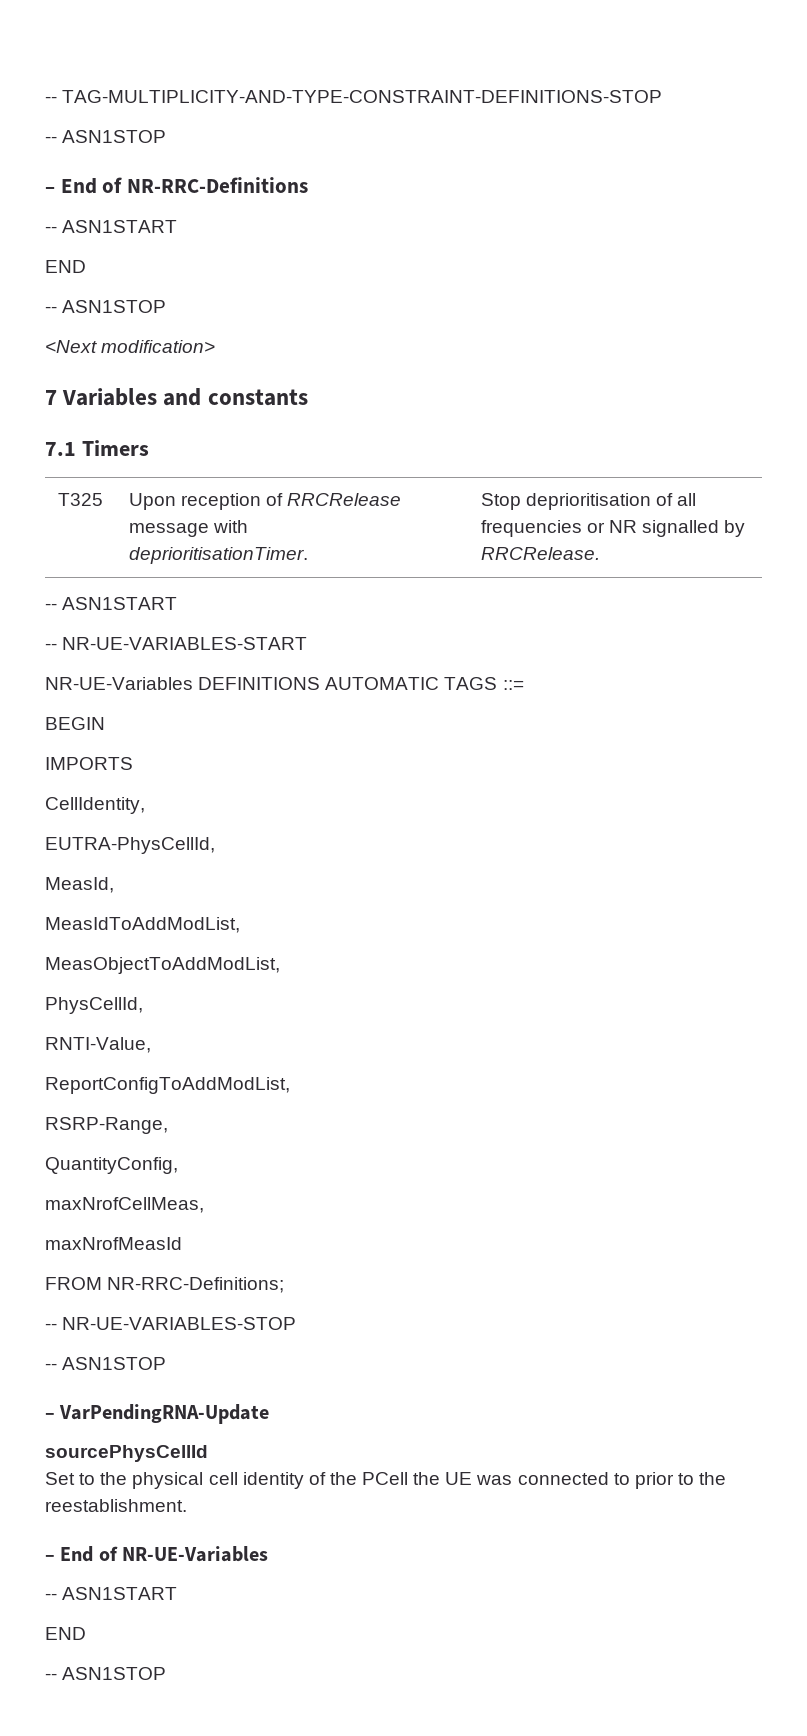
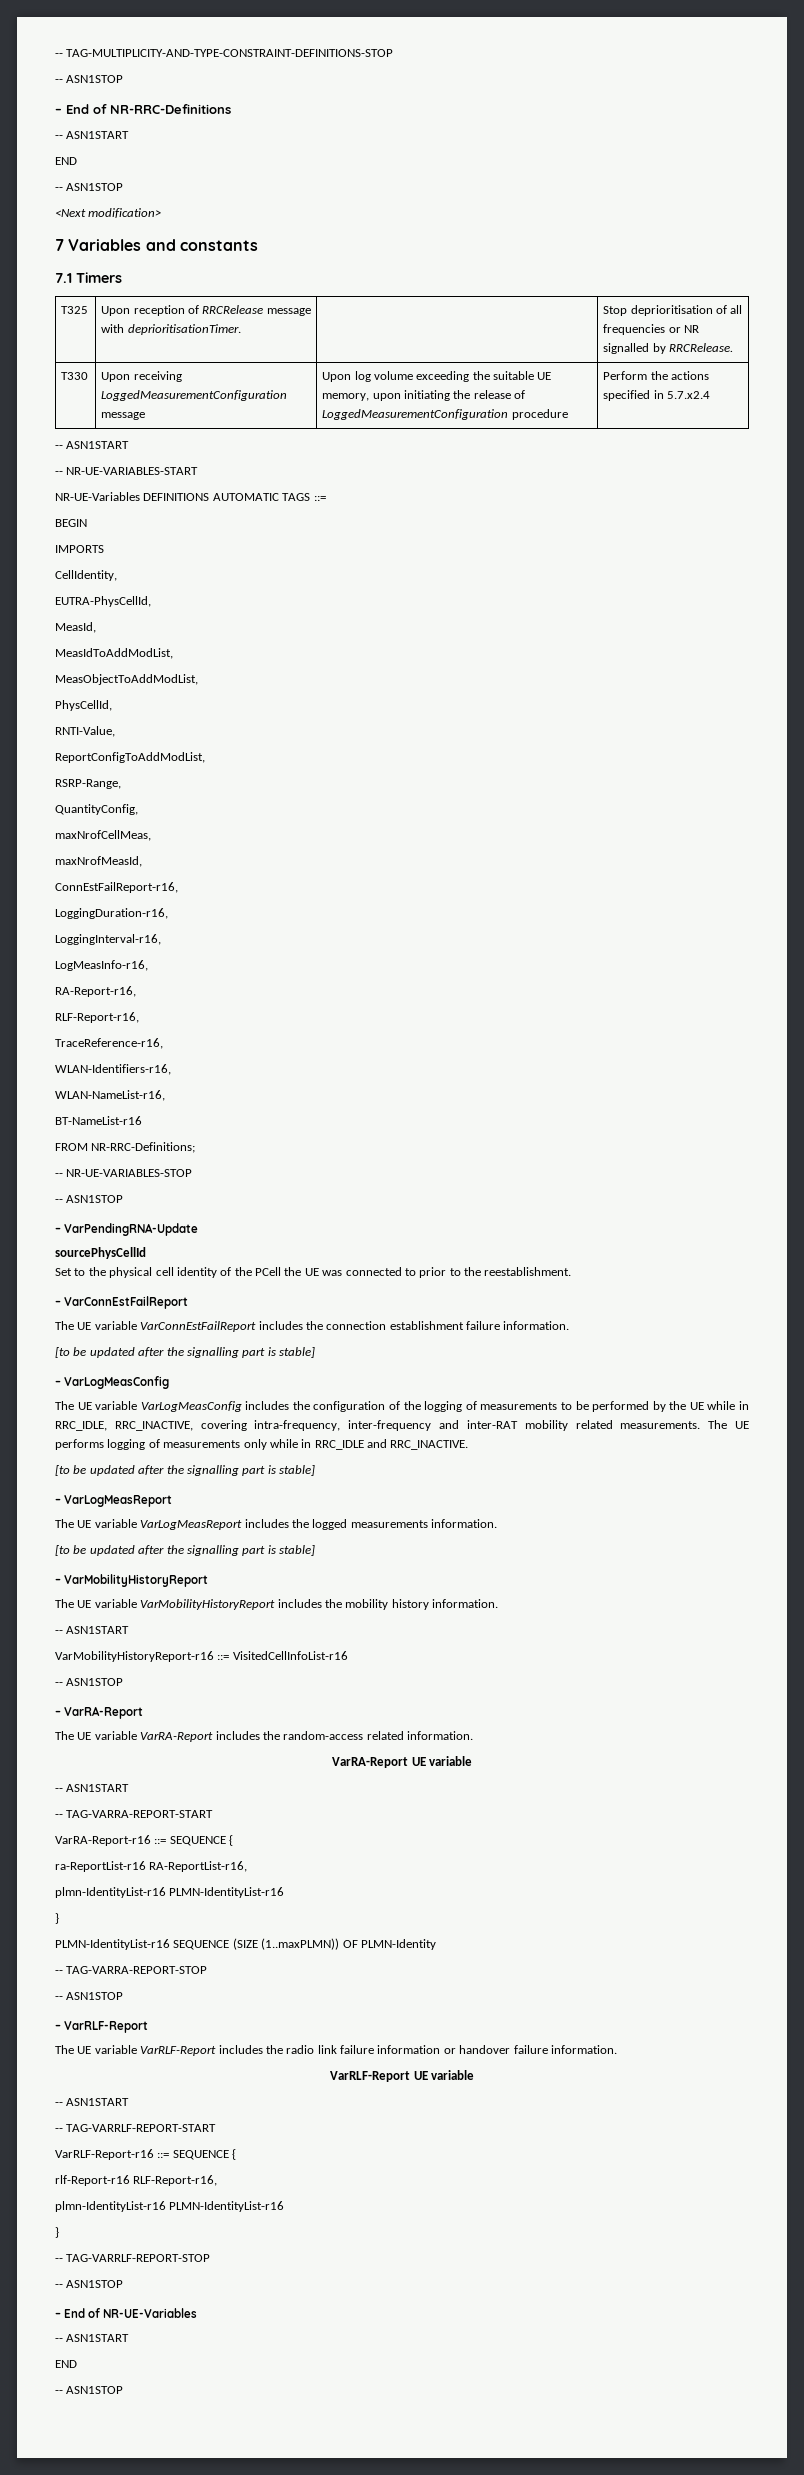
+ T330 | Upon receiving LoggedMeasurementConfiguration message | Upon log volume exceeding the suitable UE memory, upon initiating the release of LoggedMeasurementConfiguration procedure | Perform the actions specified in 5.7.x2.4
- maxNrofMeasId
+ maxNrofMeasId,
+ ConnEstFailReport-r16,
+ LoggingDuration-r16,
+ LoggingInterval-r16,
+ LogMeasInfo-r16,
+ RA-Report-r16,
+ RLF-Report-r16,
+ TraceReference-r16,
+ WLAN-Identifiers-r16,
+ WLAN-NameList-r16,
+ BT-NameList-r16
+ – VarConnEstFailReport
+ The UE variable VarConnEstFailReport includes the connection establishment failure information.
+ [to be updated after the signalling part is stable]
+ – VarLogMeasConfig
+ The UE variable VarLogMeasConfig includes the configuration of the logging of measurements to be performed by the UE while in RRC_IDLE, RRC_INACTIVE, covering intra-frequency, inter-frequency and inter-RAT mobility related measurements. The UE performs logging of measurements only while in RRC_IDLE and RRC_INACTIVE.
+ [to be updated after the signalling part is stable]
+ – VarLogMeasReport
+ The UE variable VarLogMeasReport includes the logged measurements information.
+ [to be updated after the signalling part is stable]
+ – VarMobilityHistoryReport
+ The UE variable VarMobilityHistoryReport includes the mobility history information.
+ -- ASN1START
+ VarMobilityHistoryReport-r16 ::= VisitedCellInfoList-r16
+ -- ASN1STOP
+ – VarRA-Report
+ The UE variable VarRA-Report includes the random-access related information.
+ VarRA-Report UE variable
+ -- ASN1START
+ -- TAG-VARRA-REPORT-START
+ VarRA-Report-r16 ::= SEQUENCE {
+ ra-ReportList-r16 RA-ReportList-r16,
+ plmn-IdentityList-r16 PLMN-IdentityList-r16
+ }
+ PLMN-IdentityList-r16 SEQUENCE (SIZE (1..maxPLMN)) OF PLMN-Identity
+ -- TAG-VARRA-REPORT-STOP
+ -- ASN1STOP
+ – VarRLF-Report
+ The UE variable VarRLF-Report includes the radio link failure information or handover failure information.
+ VarRLF-Report UE variable
+ -- ASN1START
+ -- TAG-VARRLF-REPORT-START
+ VarRLF-Report-r16 ::= SEQUENCE {
+ rlf-Report-r16 RLF-Report-r16,
+ plmn-IdentityList-r16 PLMN-IdentityList-r16
+ }
+ -- TAG-VARRLF-REPORT-STOP
+ -- ASN1STOP

